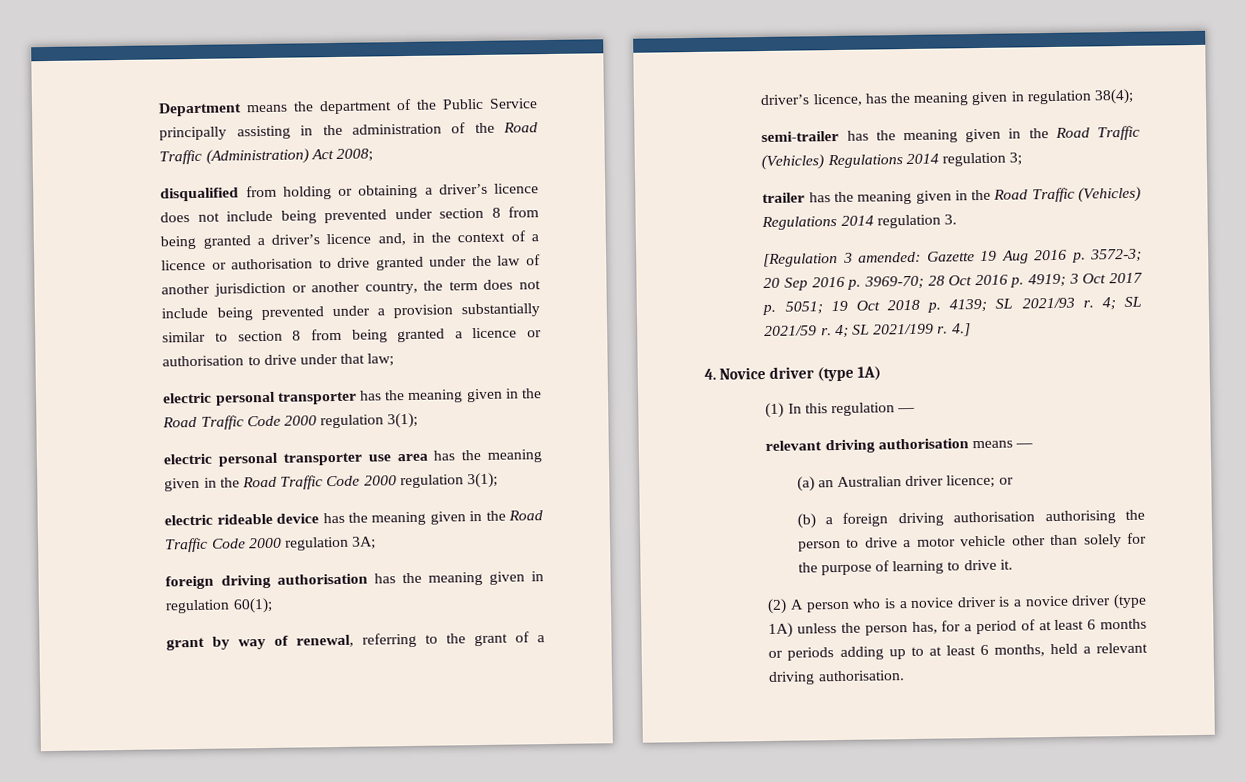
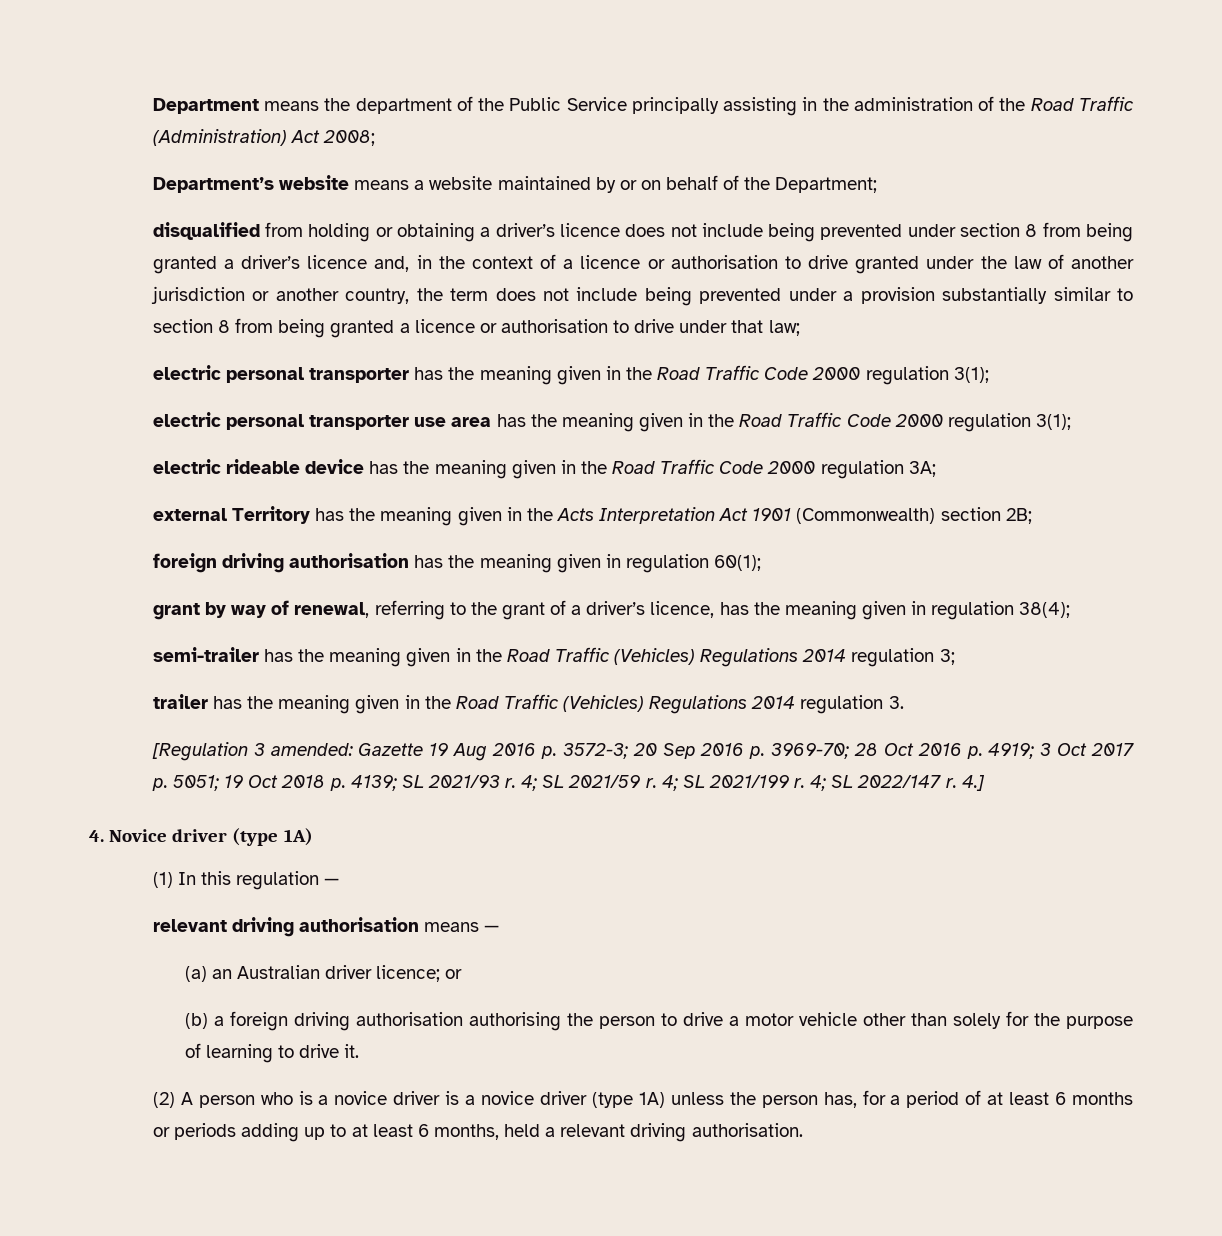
+ Department’s website means a website maintained by or on behalf of the Department;
+ external Territory has the meaning given in the Acts Interpretation Act 1901 (Commonwealth) section 2B;
+ 4; SL 2022/147 r.

